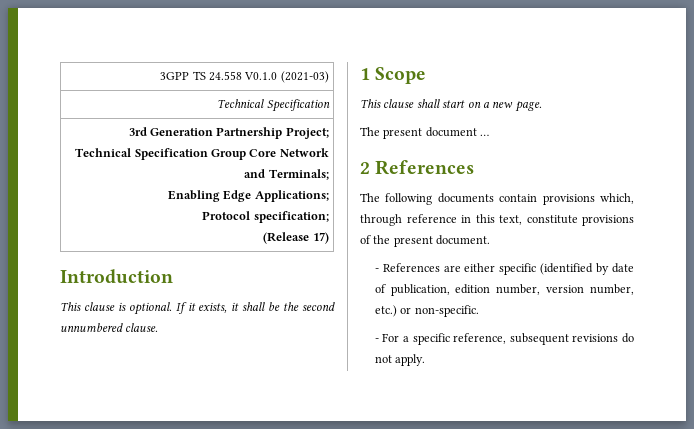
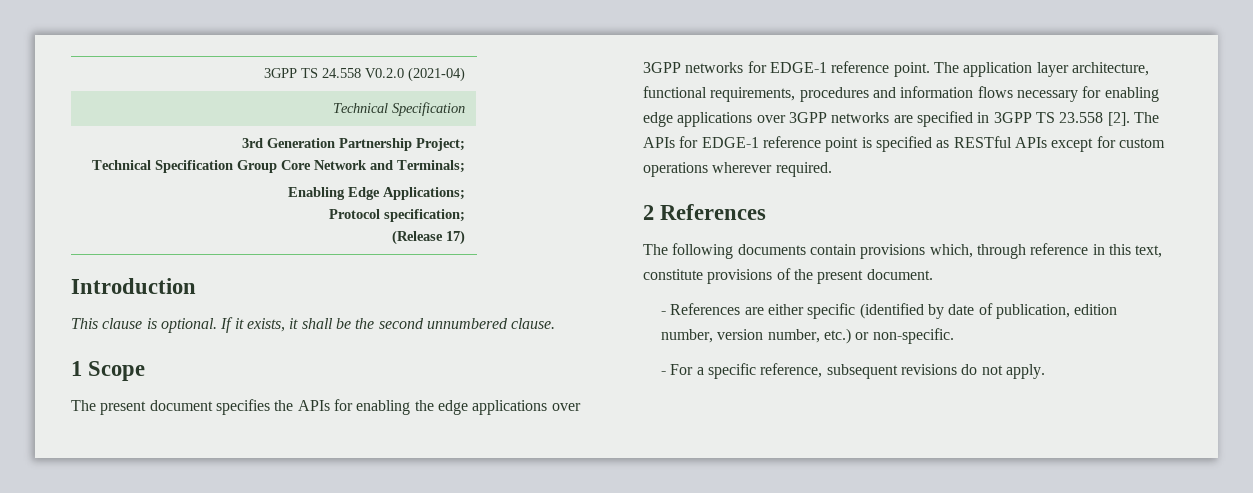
- 3GPP TS 24.558 V0.1.0 (2021-03)
+ 3GPP TS 24.558 V0.2.0 (2021-04)
- This clause shall start on a new page.
- The present document …
+ The present document specifies the APIs for enabling the edge applications over 3GPP networks for EDGE-1 reference point. The application layer architecture, functional requirements, procedures and information flows necessary for enabling edge applications over 3GPP networks are specified in 3GPP TS 23.558 [2]. The APIs for EDGE-1 reference point is specified as RESTful APIs except for custom operations wherever required.

